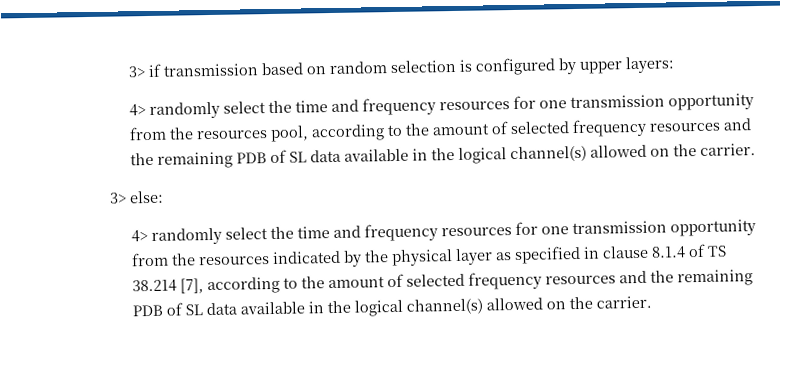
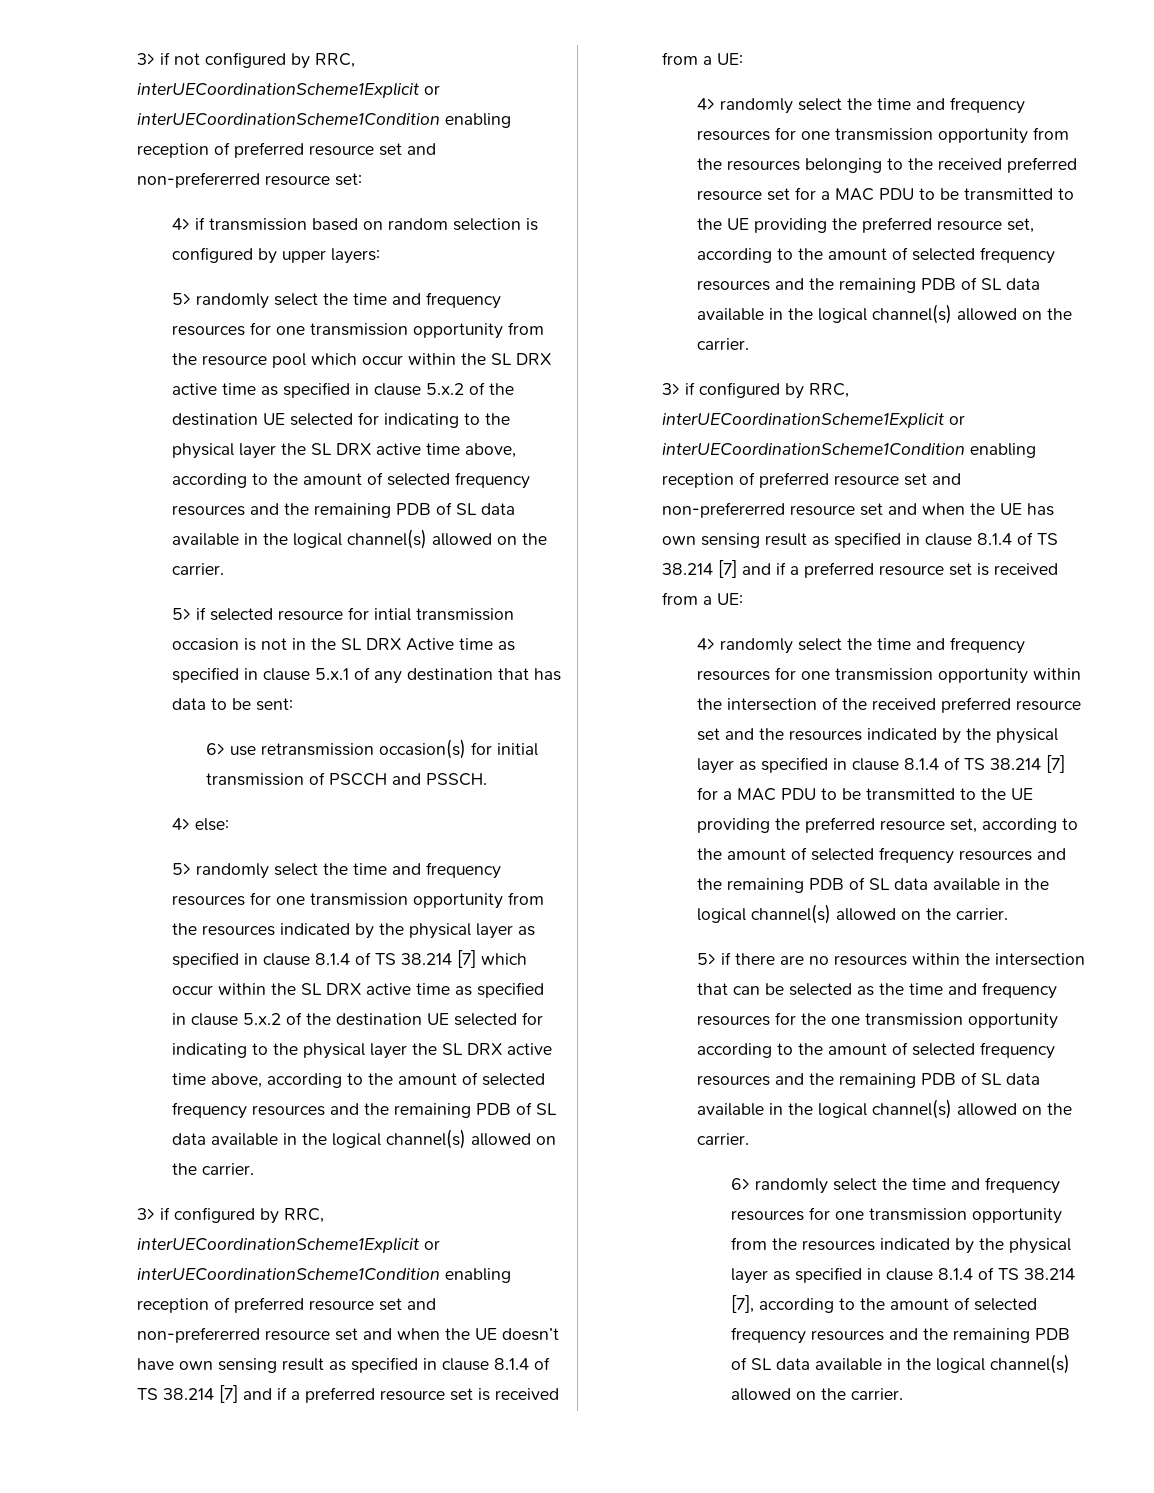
- 3> if transmission based on random selection is configured by upper layers:
+ 3> if not configured by RRC, interUECoordinationScheme1Explicit or interUECoordinationScheme1Condition enabling reception of preferred resource set and non-prefererred resource set:
+ 4> if transmission based on random selection is configured by upper layers:
- 4> randomly select the time and frequency resources for one transmission opportunity from the resources pool, according to the amount of selected frequency resources and the remaining PDB of SL data available in the logical channel(s) allowed on the carrier.
+ 5> randomly select the time and frequency resources for one transmission opportunity from the resource pool which occur within the SL DRX active time as specified in clause 5.x.2 of the destination UE selected for indicating to the physical layer the SL DRX active time above, according to the amount of selected frequency resources and the remaining PDB of SL data available in the logical channel(s) allowed on the carrier.
+ 5> if selected resource for intial transmission occasion is not in the SL DRX Active time as specified in clause 5.x.1 of any destination that has data to be sent:
+ 6> use retransmission occasion(s) for initial transmission of PSCCH and PSSCH.
+ 4> else:
+ 5> randomly select the time and frequency resources for one transmission opportunity from the resources indicated by the physical layer as specified in clause 8.1.4 of TS 38.214 [7] which occur within the SL DRX active time as specified in clause 5.x.2 of the destination UE selected for indicating to the physical layer the SL DRX active time above, according to the amount of selected frequency resources and the remaining PDB of SL data available in the logical channel(s) allowed on the carrier.
- 3> else:
+ 3> if configured by RRC, interUECoordinationScheme1Explicit or interUECoordinationScheme1Condition enabling reception of preferred resource set and non-prefererred resource set and when the UE doesn’t have own sensing result as specified in clause 8.1.4 of TS 38.214 [7] and if a preferred resource set is received from a UE:
- 4> randomly select the time and frequency resources for one transmission opportunity from the resources indicated by the physical layer as specified in clause 8.1.4 of TS 38.214 [7], according to the amount of selected frequency resources and the remaining PDB of SL data available in the logical channel(s) allowed on the carrier.
+ 4> randomly select the time and frequency resources for one transmission opportunity from the resources belonging to the received preferred resource set for a MAC PDU to be transmitted to the UE providing the preferred resource set, according to the amount of selected frequency resources and the remaining PDB of SL data available in the logical channel(s) allowed on the carrier.
+ 3> if configured by RRC, interUECoordinationScheme1Explicit or interUECoordinationScheme1Condition enabling reception of preferred resource set and non-prefererred resource set and when the UE has own sensing result as specified in clause 8.1.4 of TS 38.214 [7] and if a preferred resource set is received from a UE:
+ 4> randomly select the time and frequency resources for one transmission opportunity within the intersection of the received preferred resource set and the resources indicated by the physical layer as specified in clause 8.1.4 of TS 38.214 [7] for a MAC PDU to be transmitted to the UE providing the preferred resource set, according to the amount of selected frequency resources and the remaining PDB of SL data available in the logical channel(s) allowed on the carrier.
+ 5> if there are no resources within the intersection that can be selected as the time and frequency resources for the one transmission opportunity according to the amount of selected frequency resources and the remaining PDB of SL data available in the logical channel(s) allowed on the carrier.
+ 6> randomly select the time and frequency resources for one transmission opportunity from the resources indicated by the physical layer as specified in clause 8.1.4 of TS 38.214 [7], according to the amount of selected frequency resources and the remaining PDB of SL data available in the logical channel(s) allowed on the carrier.

